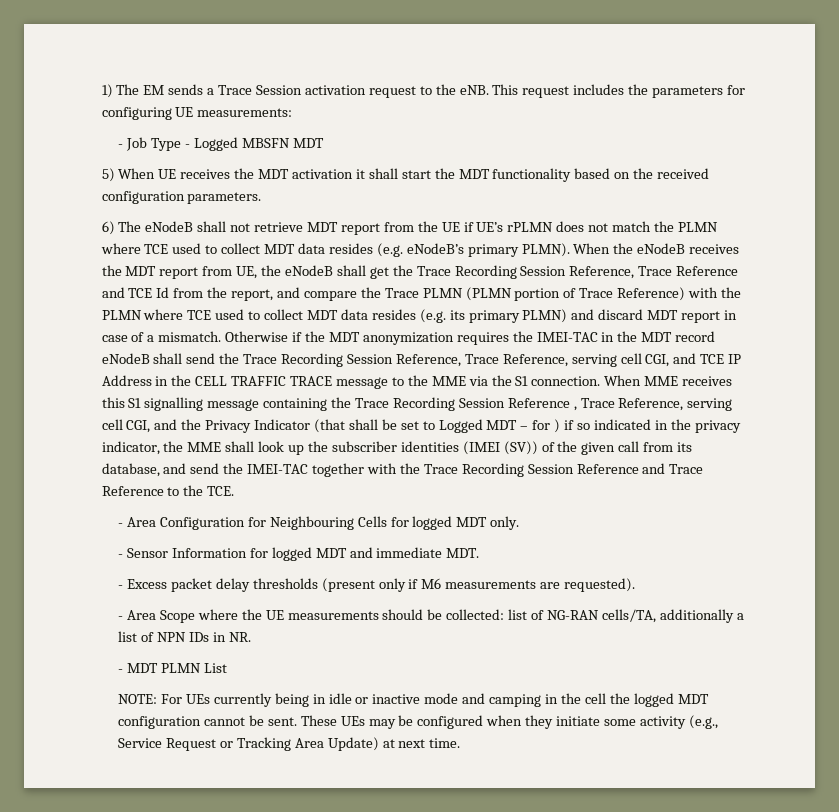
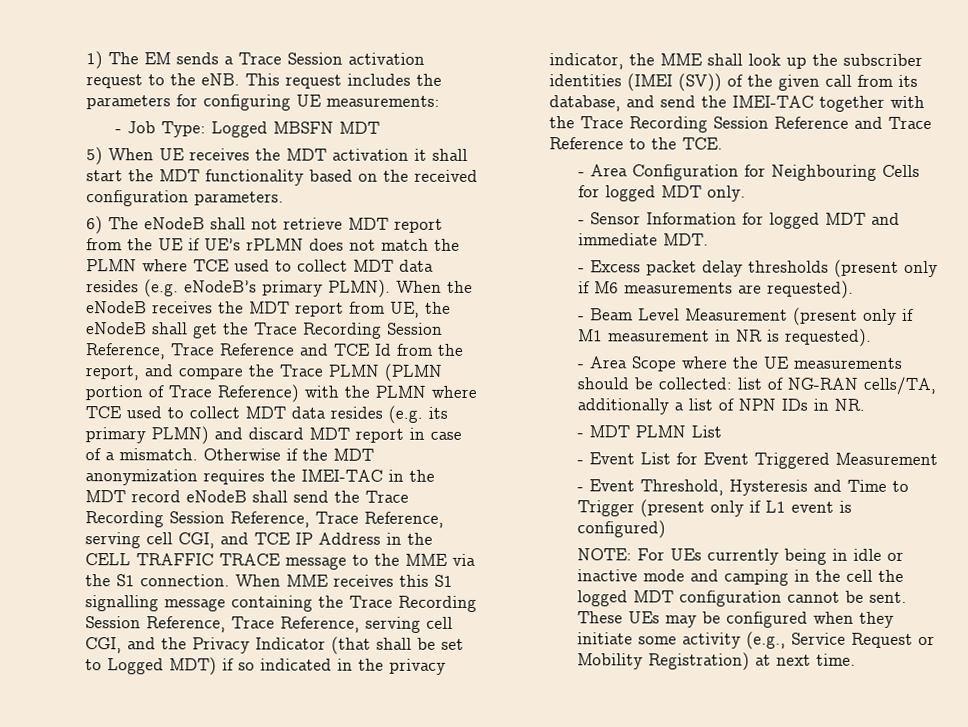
- - Job Type - Logged MBSFN MDT
+ - Job Type: Logged MBSFN MDT
- When MME receives this S1 signalling message containing the Trace Recording Session Reference , Trace Reference, serving cell CGI, and the Privacy Indicator (that shall be set to Logged MDT – for ) if so indicated in the privacy indicator, the MME shall look up the subscriber identities (IMEI (SV)) of the given call from its database, and send the IMEI-TAC together with the Trace Recording Session Reference and Trace Reference to the TCE.
+ When MME receives this S1 signalling message containing the Trace Recording Session Reference, Trace Reference, serving cell CGI, and the Privacy Indicator (that shall be set to Logged MDT) if so indicated in the privacy indicator, the MME shall look up the subscriber identities (IMEI (SV)) of the given call from its database, and send the IMEI-TAC together with the Trace Recording Session Reference and Trace Reference to the TCE.
+ - Beam Level Measurement (present only if M1 measurement in NR is requested).
+ - Event List for Event Triggered Measurement
+ - Event Threshold, Hysteresis and Time to Trigger (present only if L1 event is configured)
- These UEs may be configured when they initiate some activity (e.g., Service Request or Tracking Area Update) at next time.
+ These UEs may be configured when they initiate some activity (e.g., Service Request or Mobility Registration) at next time.

